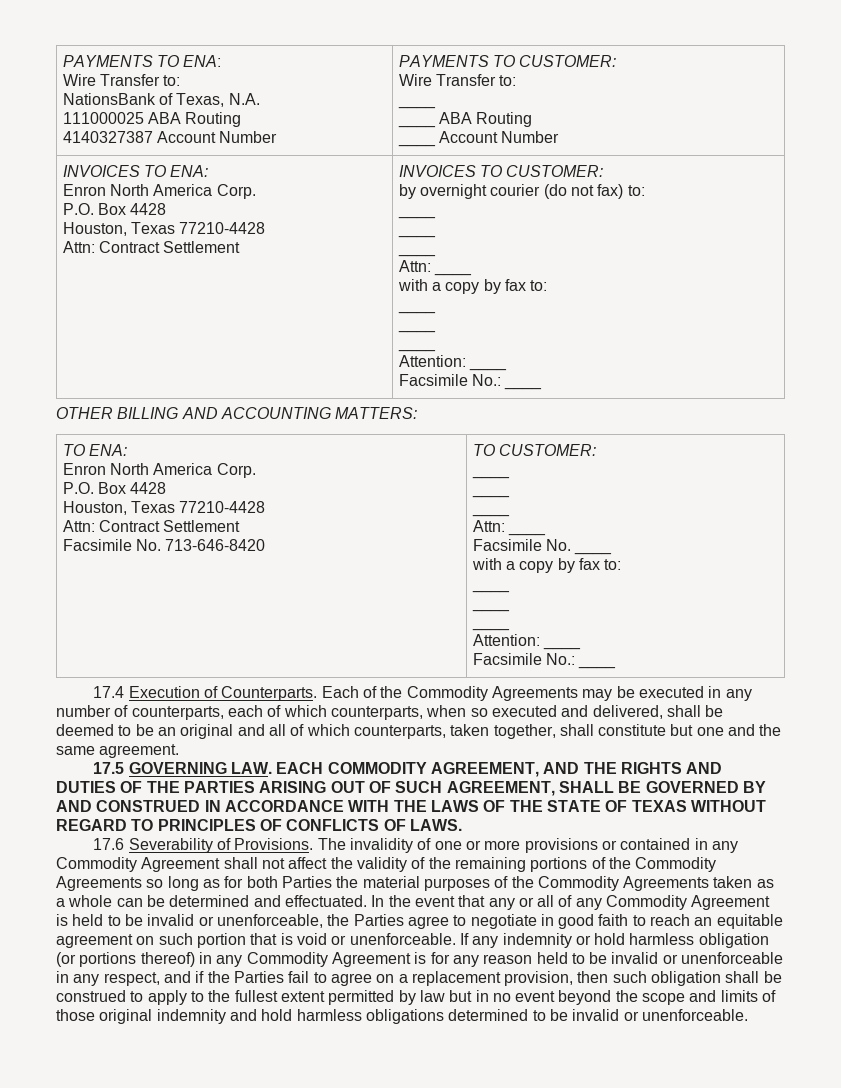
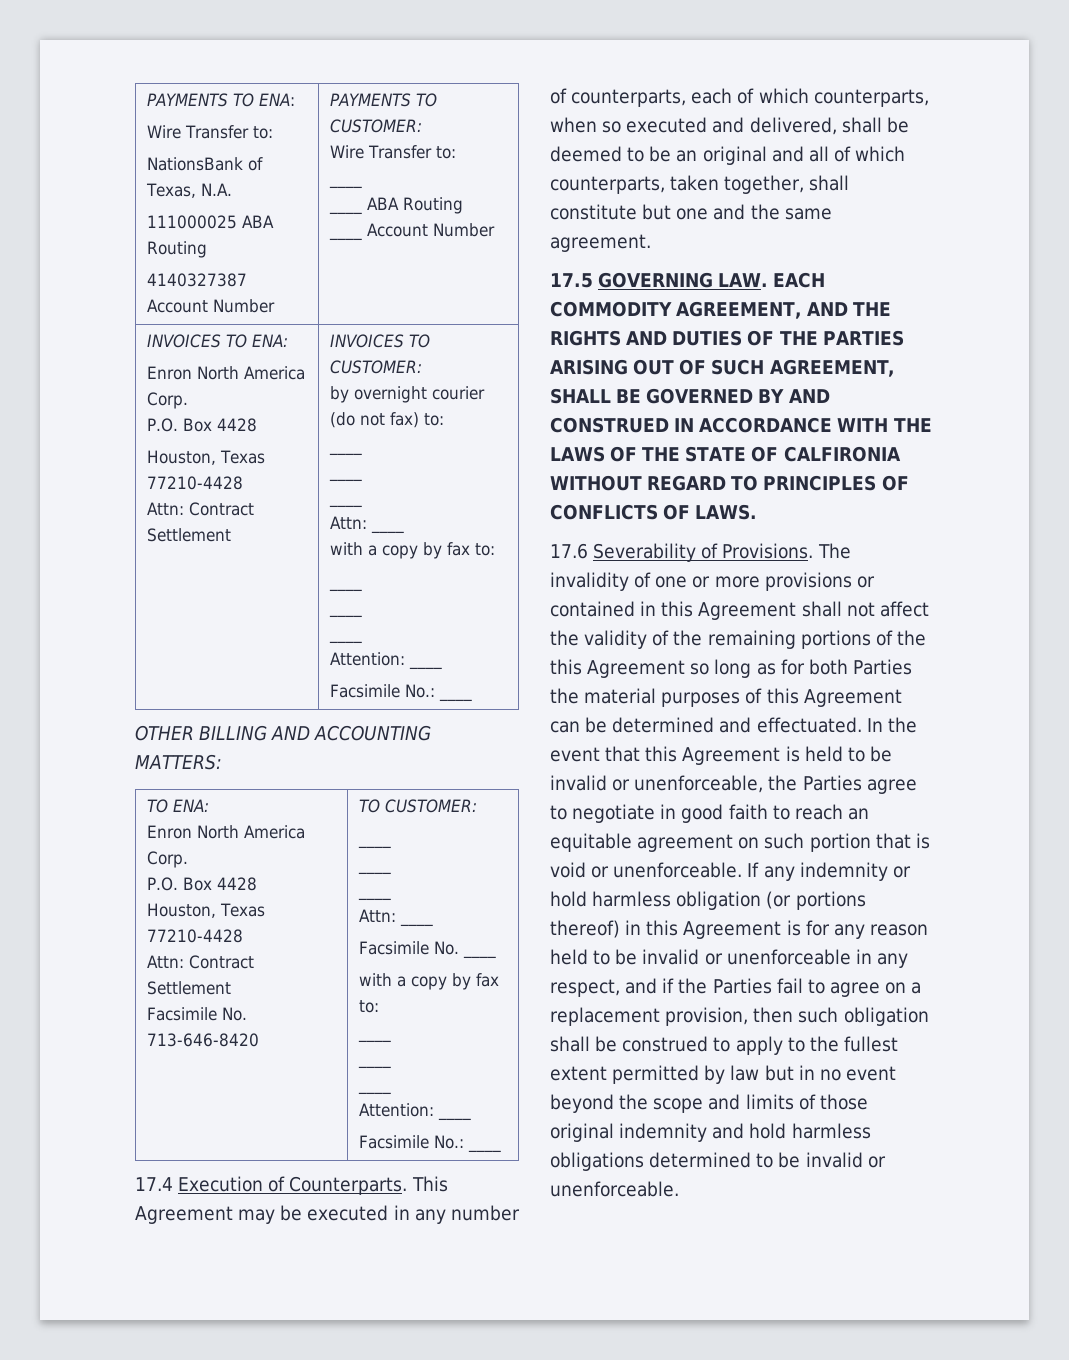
- Each of the Commodity Agreements may be executed in any number of counterparts, each of which counterparts, when so executed and delivered, shall be deemed to be an original and all of which counterparts, taken together, shall constitute but one and the same agreement.
+ This Agreement may be executed in any number of counterparts, each of which counterparts, when so executed and delivered, shall be deemed to be an original and all of which counterparts, taken together, shall constitute but one and the same agreement.
- 17.5 GOVERNING LAW. EACH COMMODITY AGREEMENT, AND THE RIGHTS AND DUTIES OF THE PARTIES ARISING OUT OF SUCH AGREEMENT, SHALL BE GOVERNED BY AND CONSTRUED IN ACCORDANCE WITH THE LAWS OF THE STATE OF TEXAS WITHOUT REGARD TO PRINCIPLES OF CONFLICTS OF LAWS.
+ 17.5 GOVERNING LAW. EACH COMMODITY AGREEMENT, AND THE RIGHTS AND DUTIES OF THE PARTIES ARISING OUT OF SUCH AGREEMENT, SHALL BE GOVERNED BY AND CONSTRUED IN ACCORDANCE WITH THE LAWS OF THE STATE OF CALFIRONIA WITHOUT REGARD TO PRINCIPLES OF CONFLICTS OF LAWS.
- The invalidity of one or more provisions or contained in any Commodity Agreement shall not affect the validity of the remaining portions of the Commodity Agreements so long as for both Parties the material purposes of the Commodity Agreements taken as a whole can be determined and effectuated.
+ The invalidity of one or more provisions or contained in this Agreement shall not affect the validity of the remaining portions of the this Agreement so long as for both Parties the material purposes of this Agreement can be determined and effectuated.
- In the event that any or all of any Commodity Agreement is held to be invalid or unenforceable, the Parties agree to negotiate in good faith to reach an equitable agreement on such portion that is void or unenforceable.
+ In the event that this Agreement is held to be invalid or unenforceable, the Parties agree to negotiate in good faith to reach an equitable agreement on such portion that is void or unenforceable.
- If any indemnity or hold harmless obligation (or portions thereof) in any Commodity Agreement is for any reason held to be invalid or unenforceable in any respect, and if the Parties fail to agree on a replacement provision, then such obligation shall be construed to apply to the fullest extent permitted by law but in no event beyond the scope and limits of those original indemnity and hold harmless obligations determined to be invalid or unenforceable.
+ If any indemnity or hold harmless obligation (or portions thereof) in this Agreement is for any reason held to be invalid or unenforceable in any respect, and if the Parties fail to agree on a replacement provision, then such obligation shall be construed to apply to the fullest extent permitted by law but in no event beyond the scope and limits of those original indemnity and hold harmless obligations determined to be invalid or unenforceable.

